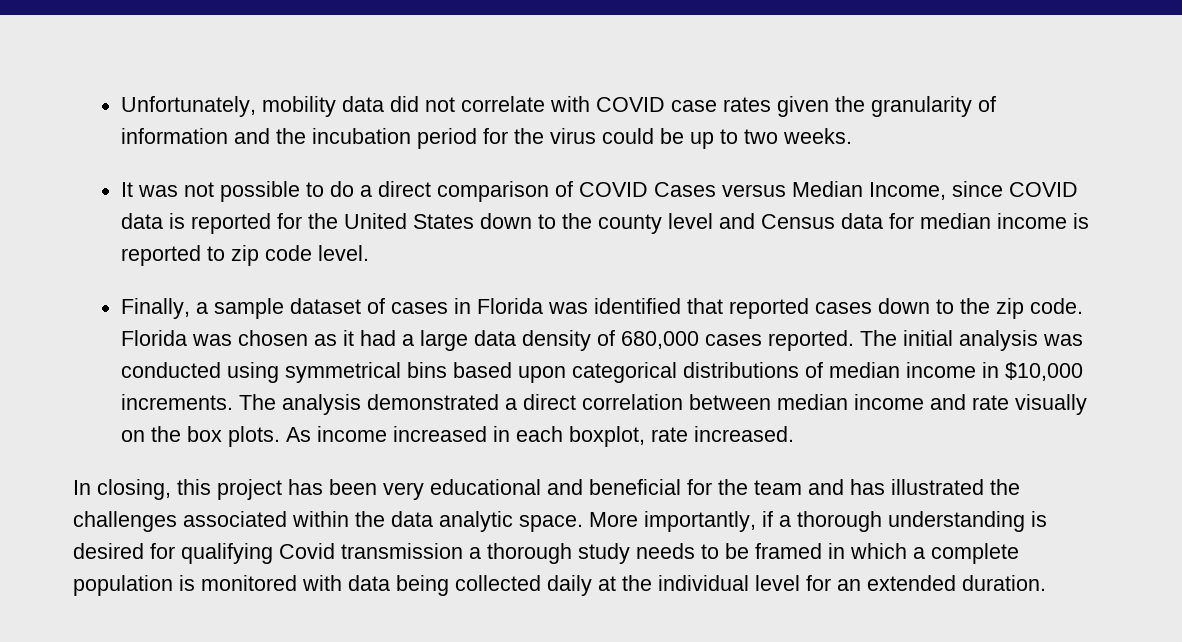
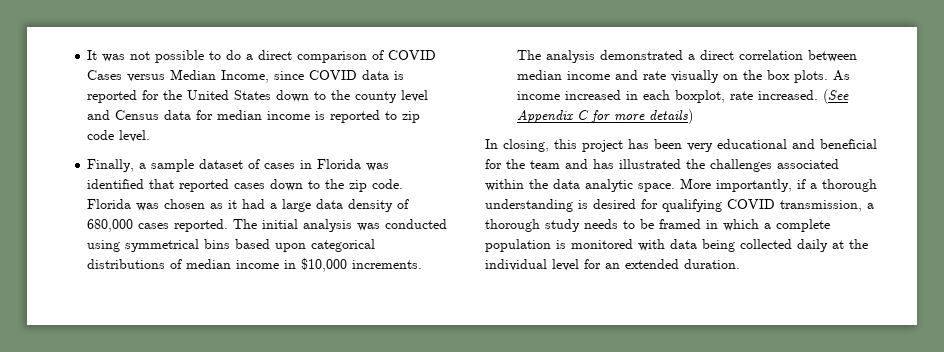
- Unfortunately, mobility data did not correlate with COVID case rates given the granularity of information and the incubation period for the virus could be up to two weeks.
+ (See Appendix C for more details)
- More importantly, if a thorough understanding is desired for qualifying Covid transmission a thorough study needs to be framed in which a complete population is monitored with data being collected daily at the individual level for an extended duration.
+ More importantly, if a thorough understanding is desired for qualifying COVID transmission, a thorough study needs to be framed in which a complete population is monitored with data being collected daily at the individual level for an extended duration.

